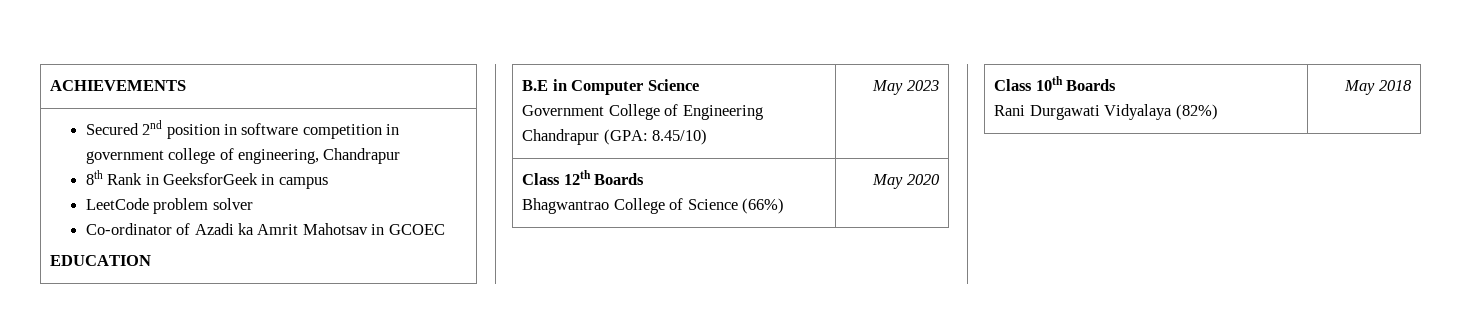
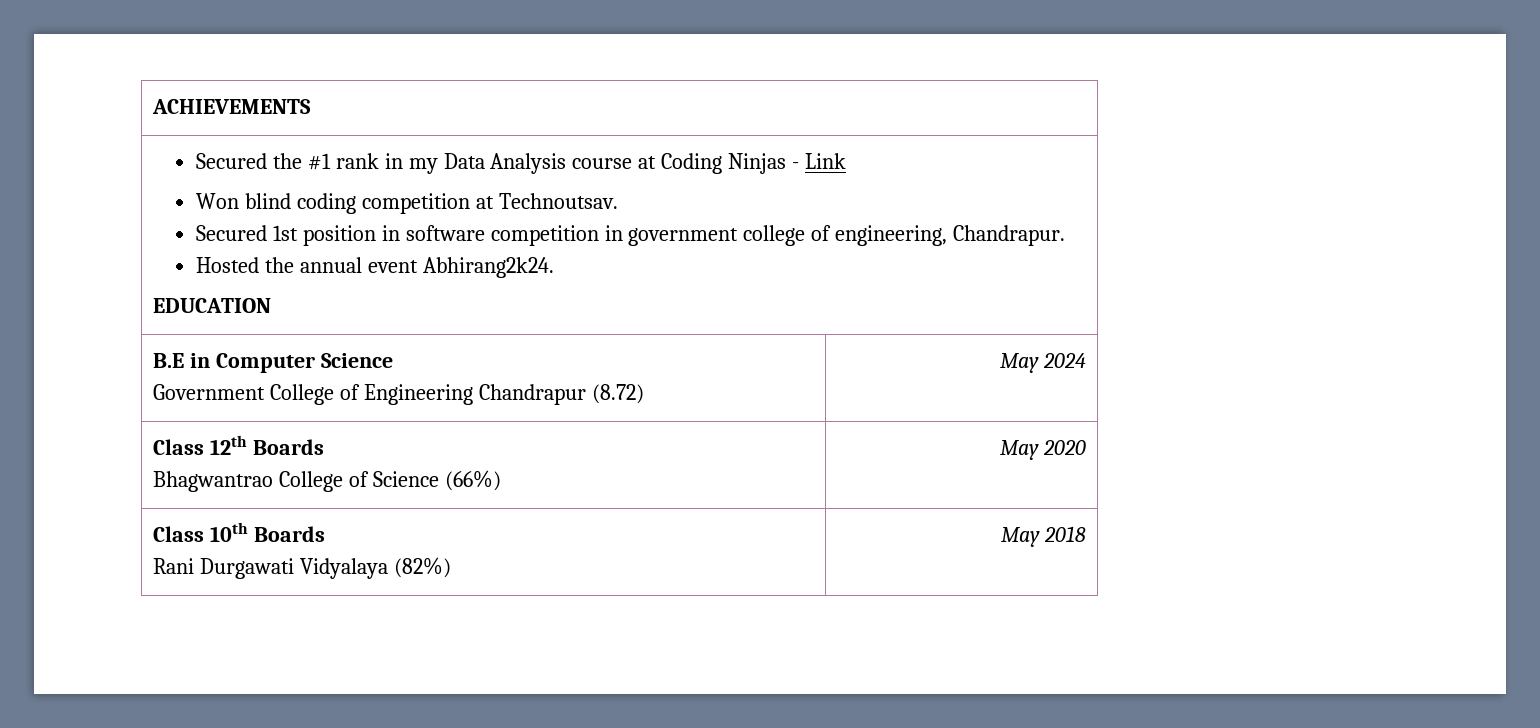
- Secured 2nd position in software competition in government college of engineering, Chandrapur
- 8th Rank in GeeksforGeek in campus
- LeetCode problem solver
- Co-ordinator of Azadi ka Amrit Mahotsav in GCOEC
+ Secured the #1 rank in my Data Analysis course at Coding Ninjas - Link
+ Won blind coding competition at Technoutsav.
+ Secured 1st position in software competition in government college of engineering, Chandrapur.
+ Hosted the annual event Abhirang2k24.
  B.E in Computer Science
- Government College of Engineering Chandrapur (GPA: 8.45/10) | May 2023
+ Government College of Engineering Chandrapur (8.72) | May 2024

